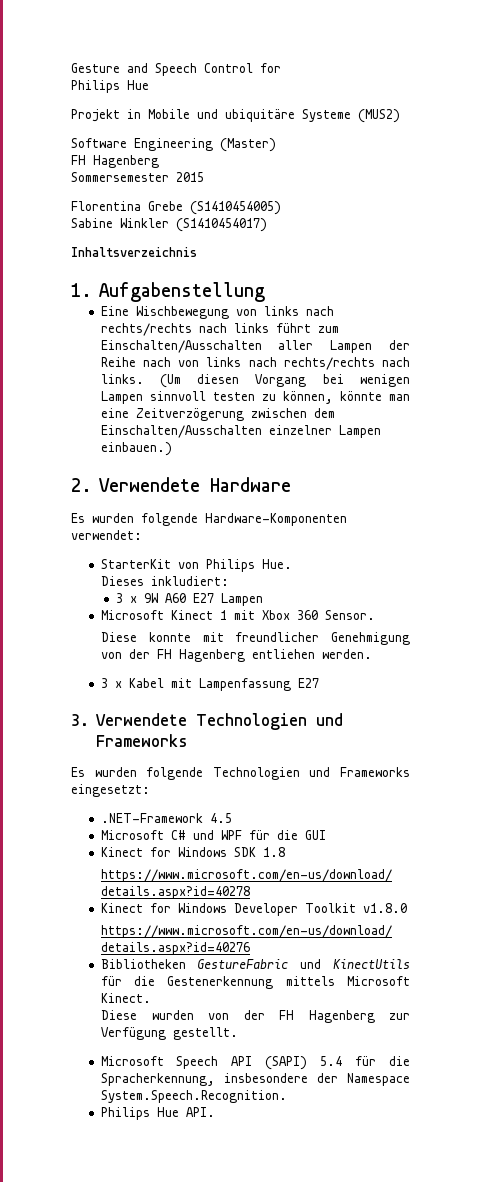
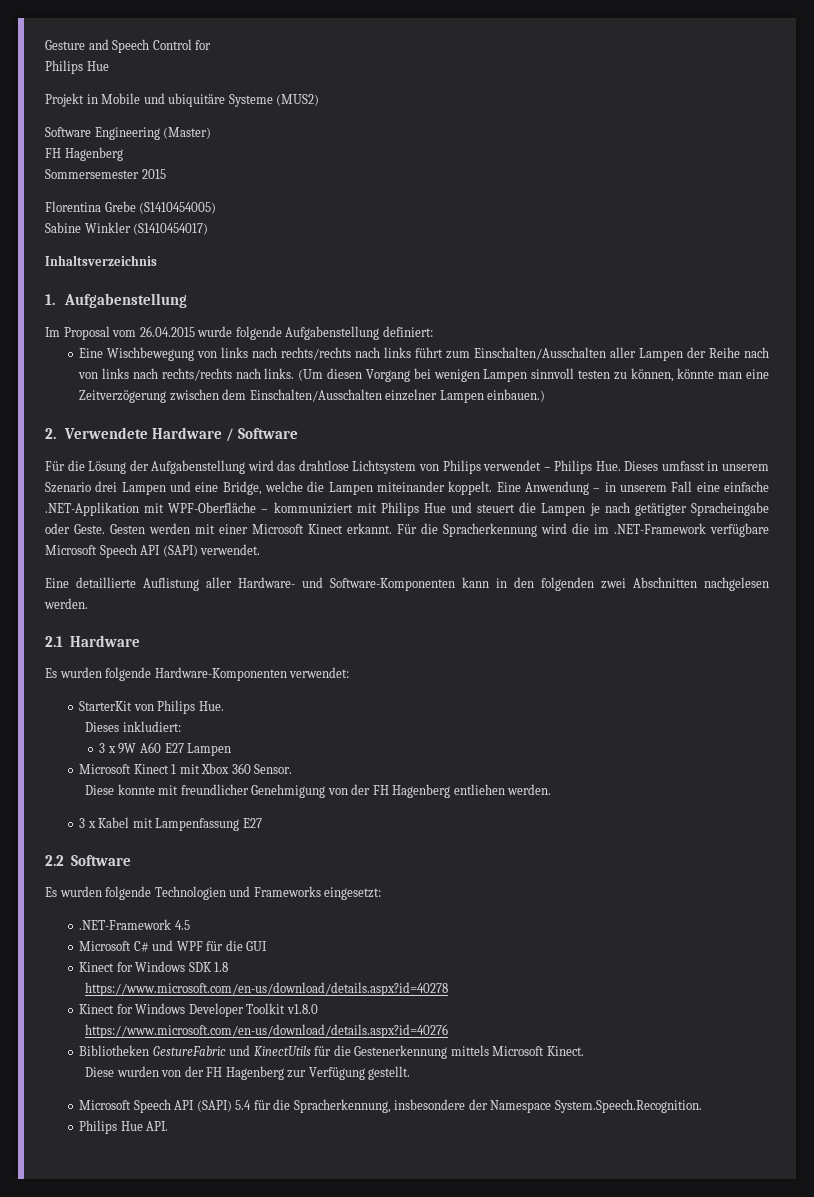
+ Im Proposal vom 26.04.2015 wurde folgende Aufgabenstellung definiert:
- 2. Verwendete Hardware
+ 2. Verwendete Hardware / Software
+ Für die Lösung der Aufgabenstellung wird das drahtlose Lichtsystem von Philips verwendet – Philips Hue. Dieses umfasst in unserem Szenario drei Lampen und eine Bridge, welche die Lampen miteinander koppelt. Eine Anwendung – in unserem Fall eine einfache .NET-Applikation mit WPF-Oberfläche – kommuniziert mit Philips Hue und steuert die Lampen je nach getätigter Spracheingabe oder Geste. Gesten werden mit einer Microsoft Kinect erkannt. Für die Spracherkennung wird die im .NET-Framework verfügbare Microsoft Speech API (SAPI) verwendet.
+ Eine detaillierte Auflistung aller Hardware- und Software-Komponenten kann in den folgenden zwei Abschnitten nachgelesen werden.
+ 2.1 Hardware
- 3. Verwendete Technologien und Frameworks
+ 2.2 Software

